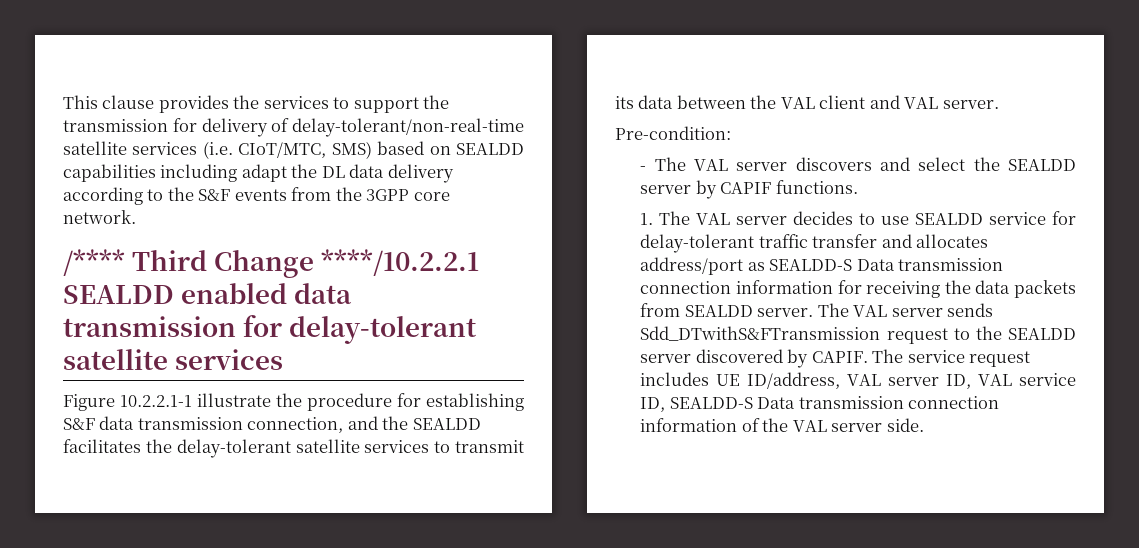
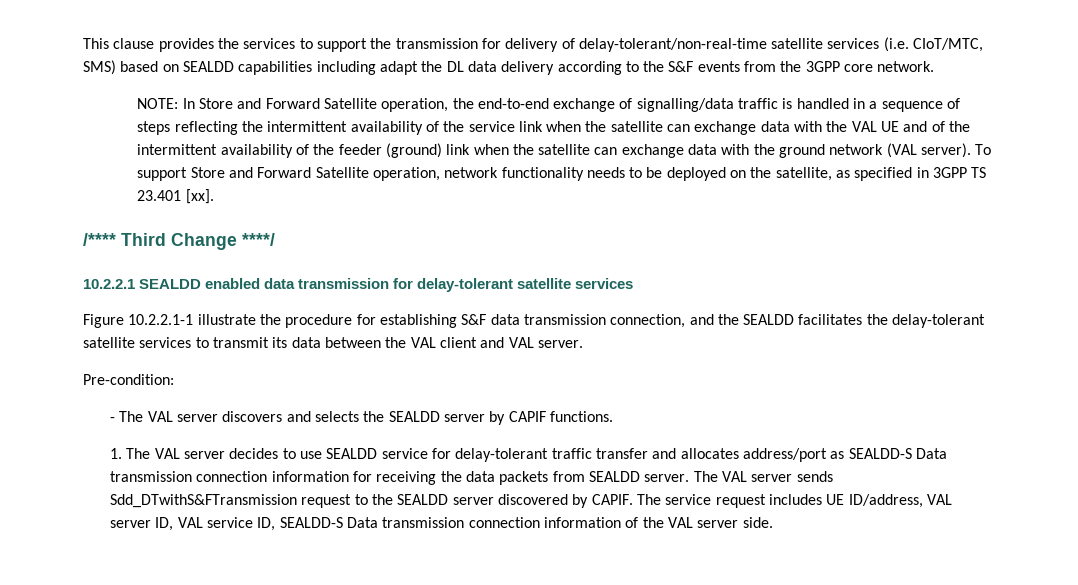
+ NOTE: In Store and Forward Satellite operation, the end-to-end exchange of signalling/data traffic is handled in a sequence of steps reflecting the intermittent availability of the service link when the satellite can exchange data with the VAL UE and of the intermittent availability of the feeder (ground) link when the satellite can exchange data with the ground network (VAL server). To support Store and Forward Satellite operation, network functionality needs to be deployed on the satellite, as specified in 3GPP TS 23.401 [xx].
- /**** Third Change ****/10.2.2.1 SEALDD enabled data transmission for delay-tolerant satellite services
+ /**** Third Change ****/
+ 10.2.2.1 SEALDD enabled data transmission for delay-tolerant satellite services
- - The VAL server discovers and select the SEALDD server by CAPIF functions.
+ - The VAL server discovers and selects the SEALDD server by CAPIF functions.

